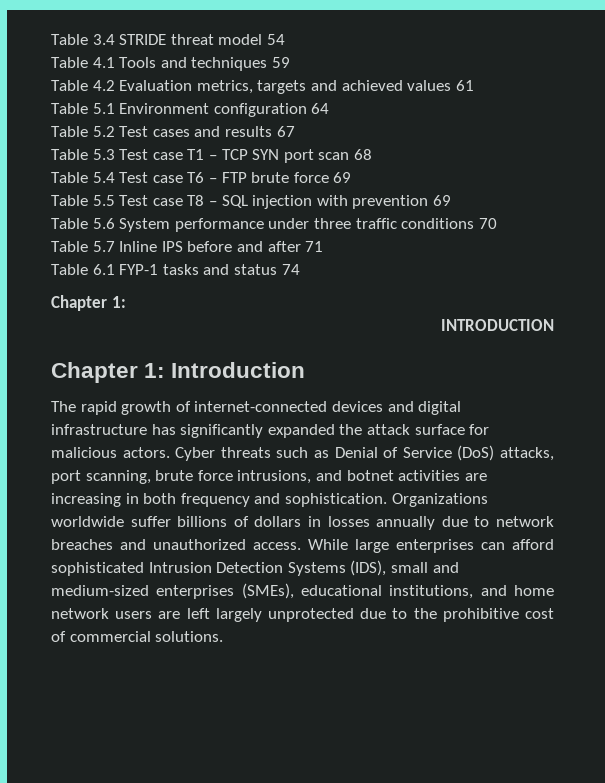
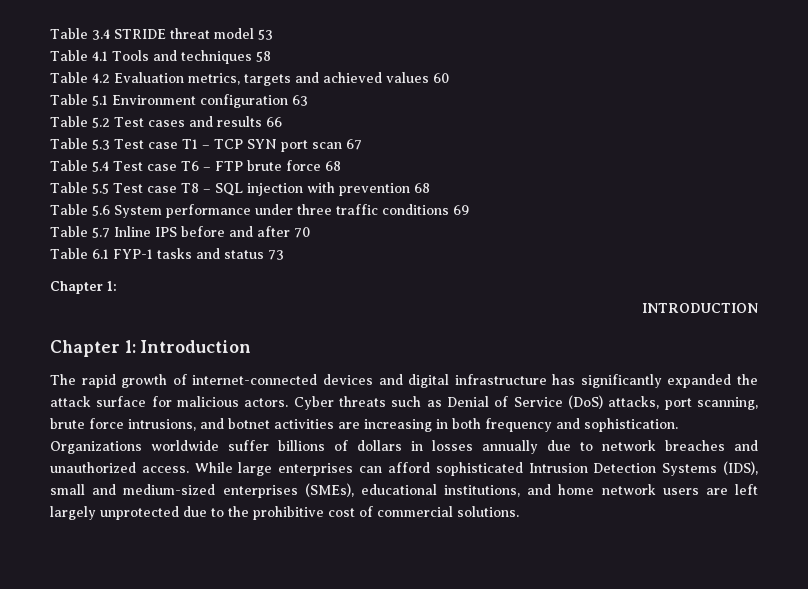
- Table 3.4 STRIDE threat model 54
+ Table 3.4 STRIDE threat model 53
- Table 4.1 Tools and techniques 59
+ Table 4.1 Tools and techniques 58
- Table 4.2 Evaluation metrics, targets and achieved values 61
+ Table 4.2 Evaluation metrics, targets and achieved values 60
- Table 5.1 Environment configuration 64
+ Table 5.1 Environment configuration 63
- Table 5.2 Test cases and results 67
+ Table 5.2 Test cases and results 66
- Table 5.3 Test case T1 – TCP SYN port scan 68
+ Table 5.3 Test case T1 – TCP SYN port scan 67
- Table 5.4 Test case T6 – FTP brute force 69
+ Table 5.4 Test case T6 – FTP brute force 68
- Table 5.5 Test case T8 – SQL injection with prevention 69
+ Table 5.5 Test case T8 – SQL injection with prevention 68
- Table 5.6 System performance under three traffic conditions 70
+ Table 5.6 System performance under three traffic conditions 69
- Table 5.7 Inline IPS before and after 71
+ Table 5.7 Inline IPS before and after 70
- Table 6.1 FYP-1 tasks and status 74
+ Table 6.1 FYP-1 tasks and status 73

